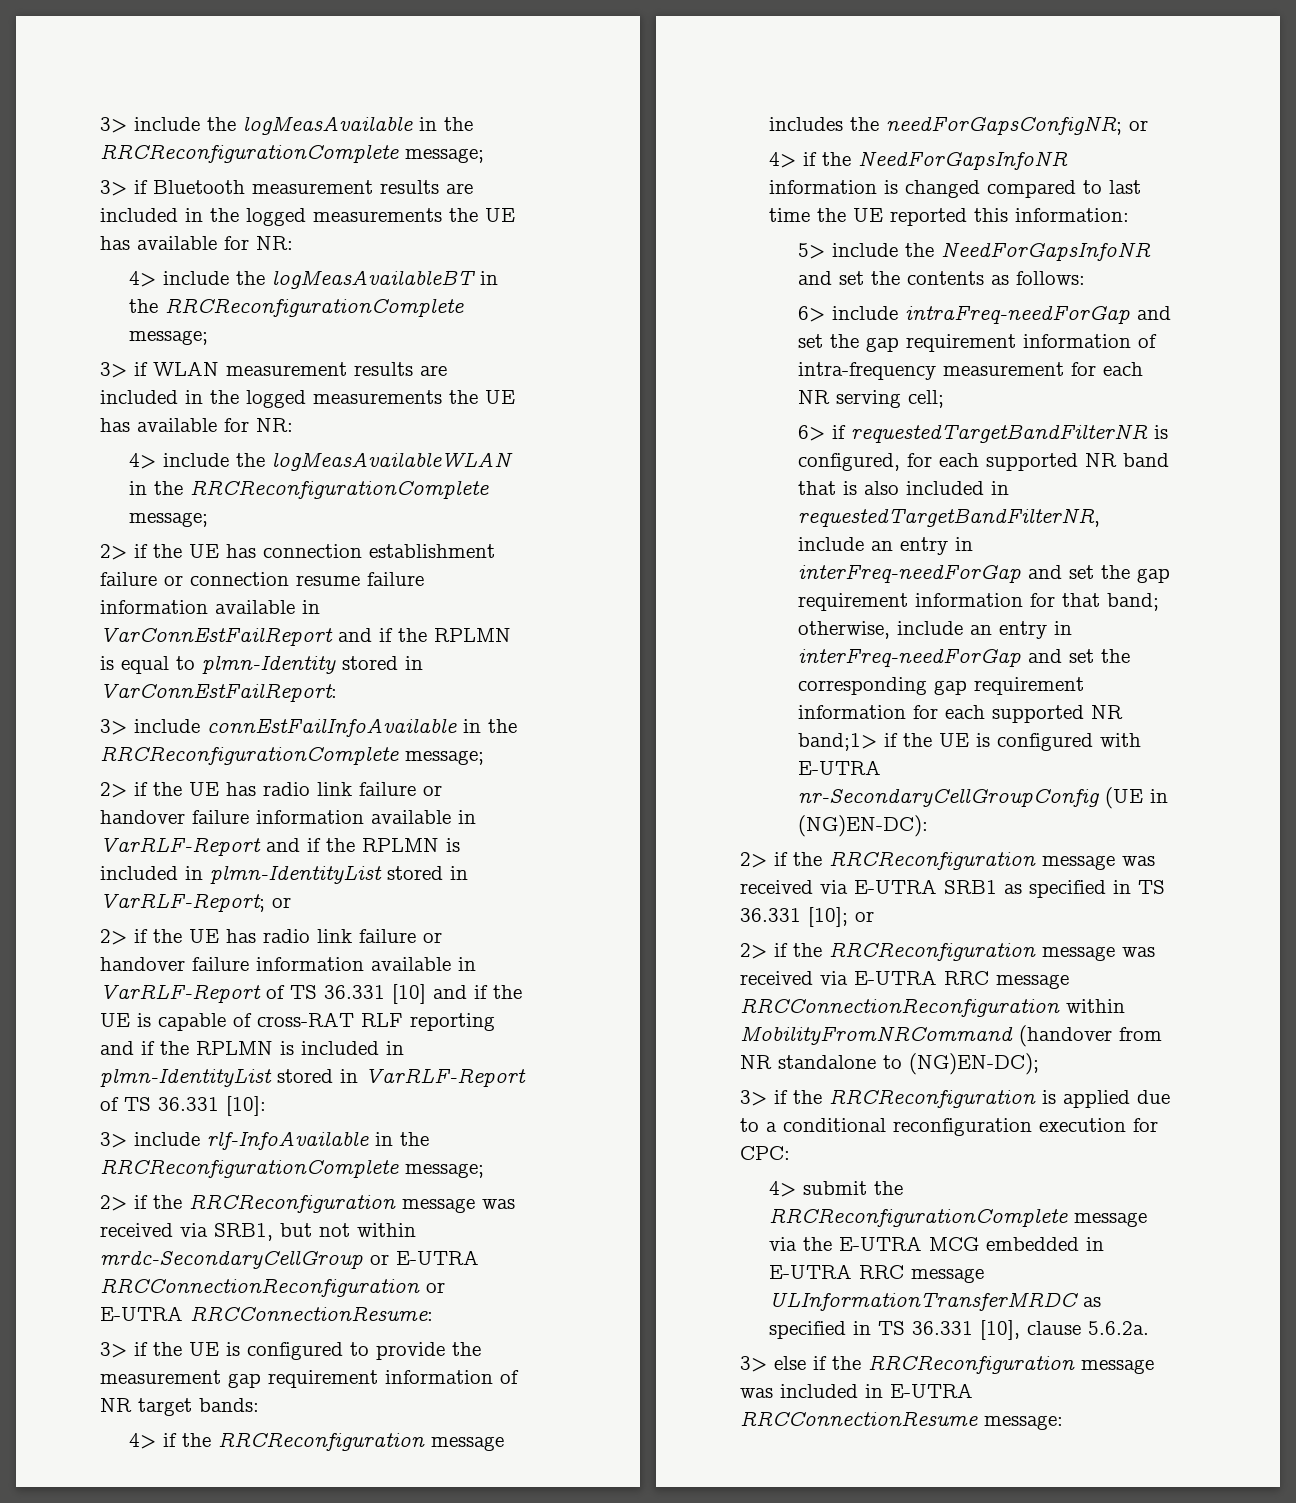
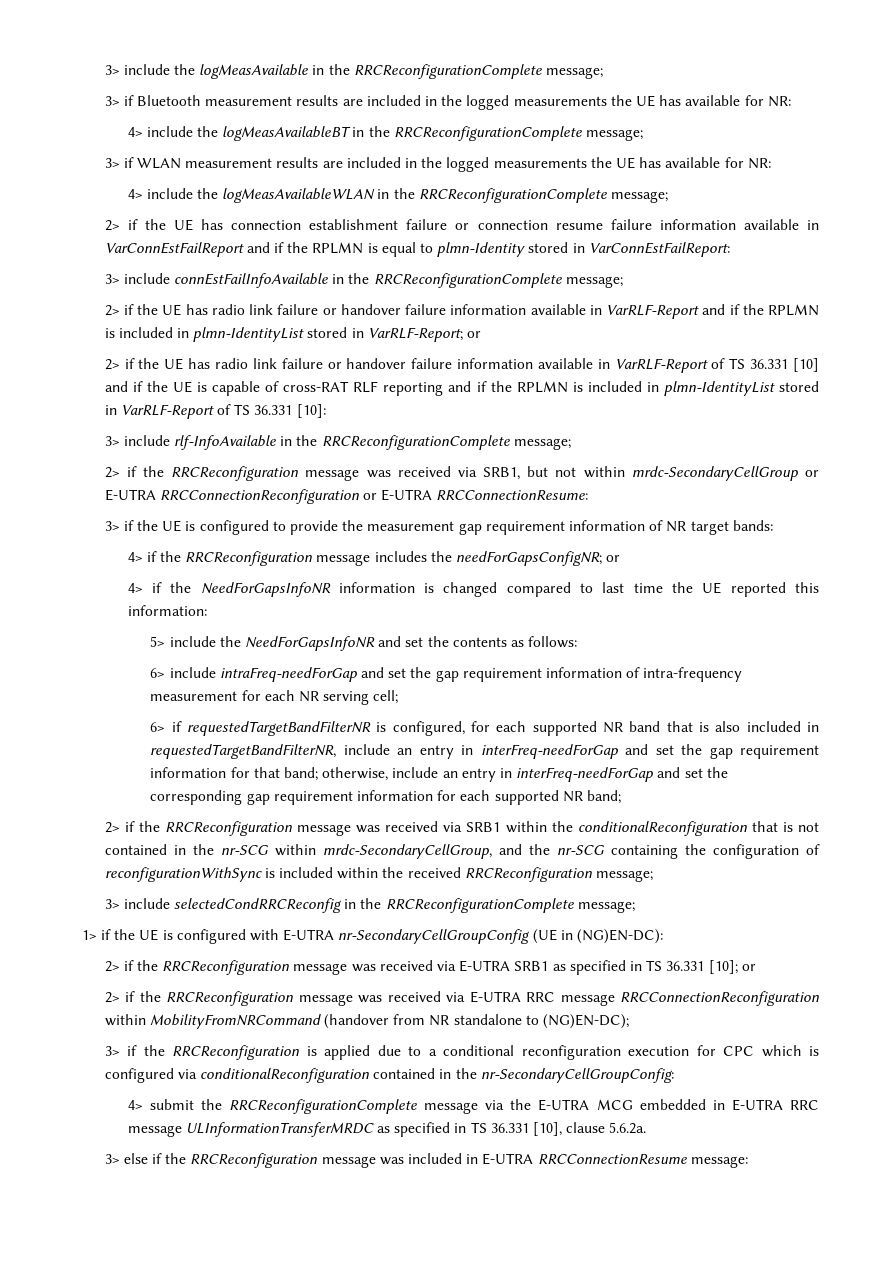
- 6> if requestedTargetBandFilterNR is configured, for each supported NR band that is also included in requestedTargetBandFilterNR, include an entry in interFreq-needForGap and set the gap requirement information for that band; otherwise, include an entry in interFreq-needForGap and set the corresponding gap requirement information for each supported NR band;1> if the UE is configured with E-UTRA nr-SecondaryCellGroupConfig (UE in (NG)EN-DC):
+ 6> if requestedTargetBandFilterNR is configured, for each supported NR band that is also included in requestedTargetBandFilterNR, include an entry in interFreq-needForGap and set the gap requirement information for that band; otherwise, include an entry in interFreq-needForGap and set the corresponding gap requirement information for each supported NR band;
+ 2> if the RRCReconfiguration message was received via SRB1 within the conditionalReconfiguration that is not contained in the nr-SCG within mrdc-SecondaryCellGroup, and the nr-SCG containing the configuration of reconfigurationWithSync is included within the received RRCReconfiguration message;
+ 3> include selectedCondRRCReconfig in the RRCReconfigurationComplete message;
+ 1> if the UE is configured with E-UTRA nr-SecondaryCellGroupConfig (UE in (NG)EN-DC):
- 3> if the RRCReconfiguration is applied due to a conditional reconfiguration execution for CPC:
+ 3> if the RRCReconfiguration is applied due to a conditional reconfiguration execution for CPC which is configured via conditionalReconfiguration contained in the nr-SecondaryCellGroupConfig:

